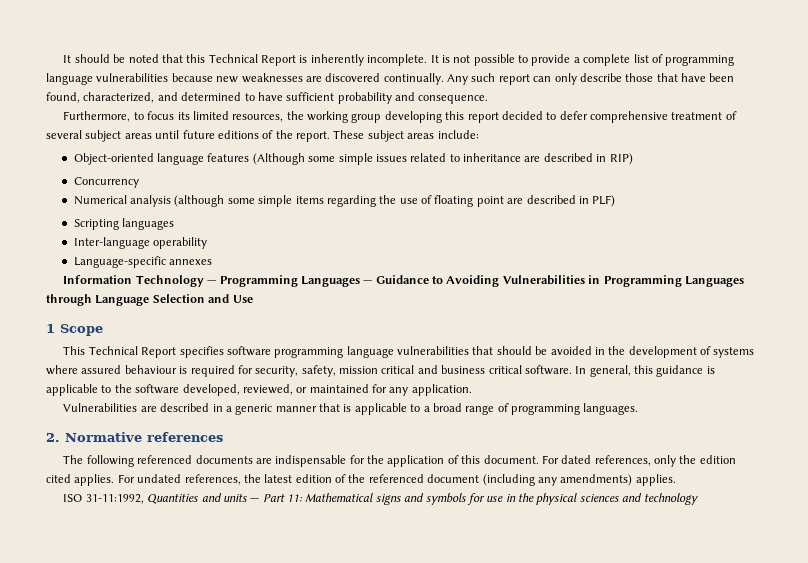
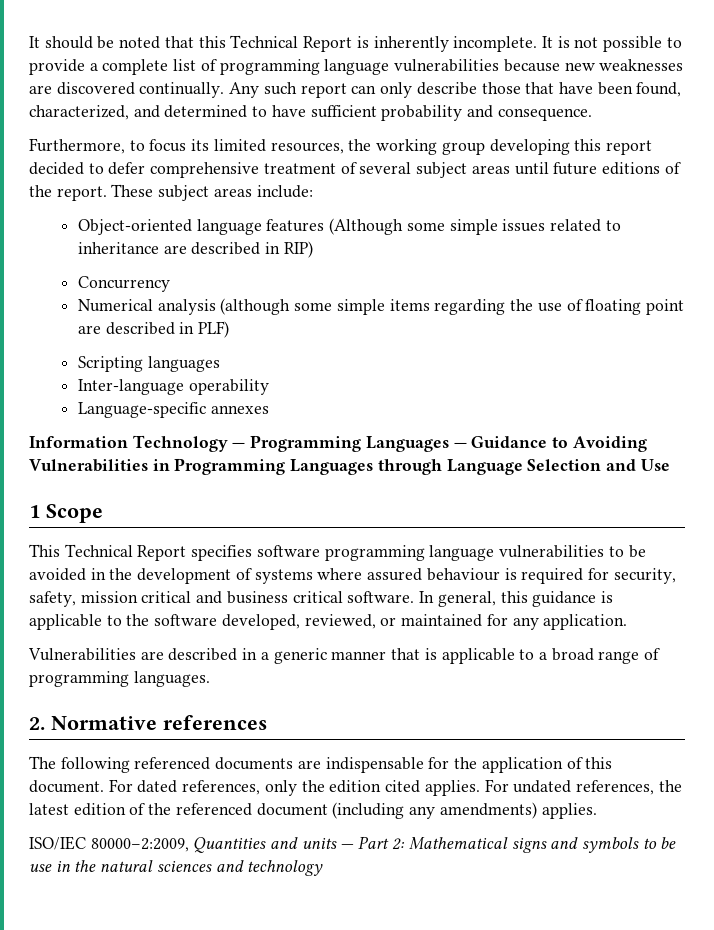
- This Technical Report specifies software programming language vulnerabilities that should be avoided in the development of systems where assured behaviour is required for security, safety, mission critical and business critical software.
+ This Technical Report specifies software programming language vulnerabilities to be avoided in the development of systems where assured behaviour is required for security, safety, mission critical and business critical software.
- ISO 31-11:1992, Quantities and units — Part 11: Mathematical signs and symbols for use in the physical sciences and technology
+ ISO/IEC 80000–2:2009, Quantities and units — Part 2: Mathematical signs and symbols to be use in the natural sciences and technology

